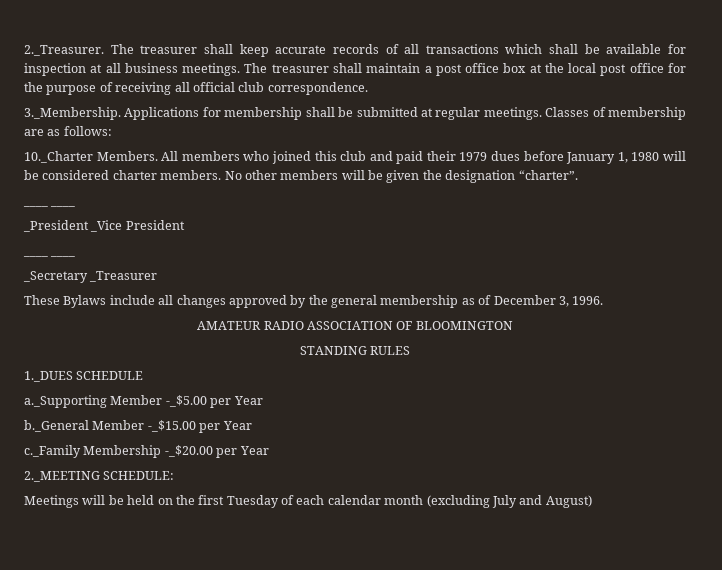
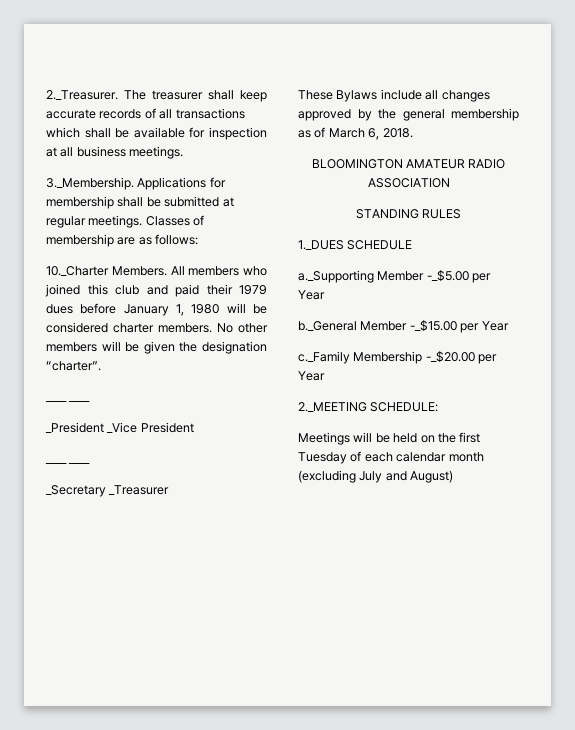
- The treasurer shall maintain a post office box at the local post office for the purpose of receiving all official club correspondence.
- These Bylaws include all changes approved by the general membership as of December 3, 1996.
- AMATEUR RADIO ASSOCIATION OF BLOOMINGTON
+ These Bylaws include all changes approved by the general membership as of March 6, 2018.
+ BLOOMINGTON AMATEUR RADIO ASSOCIATION

